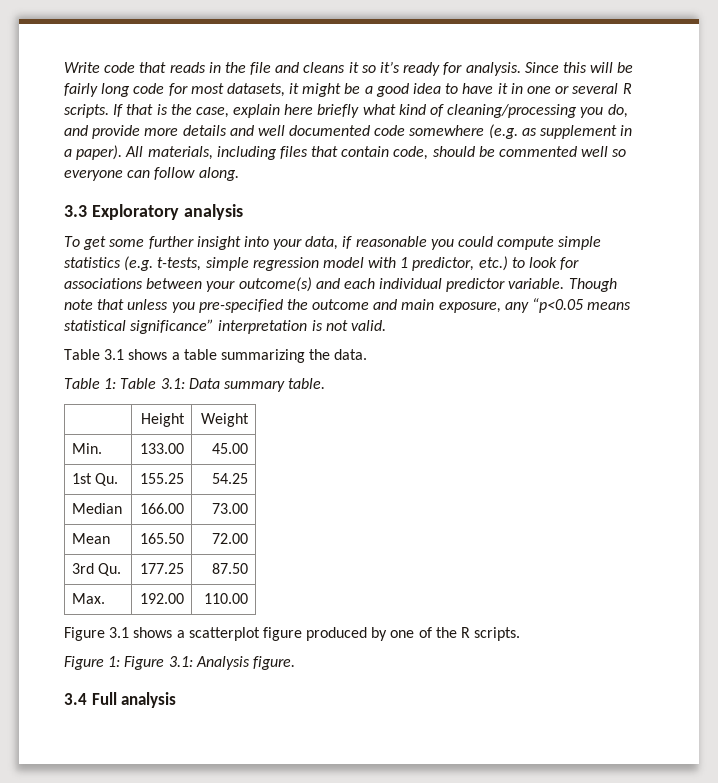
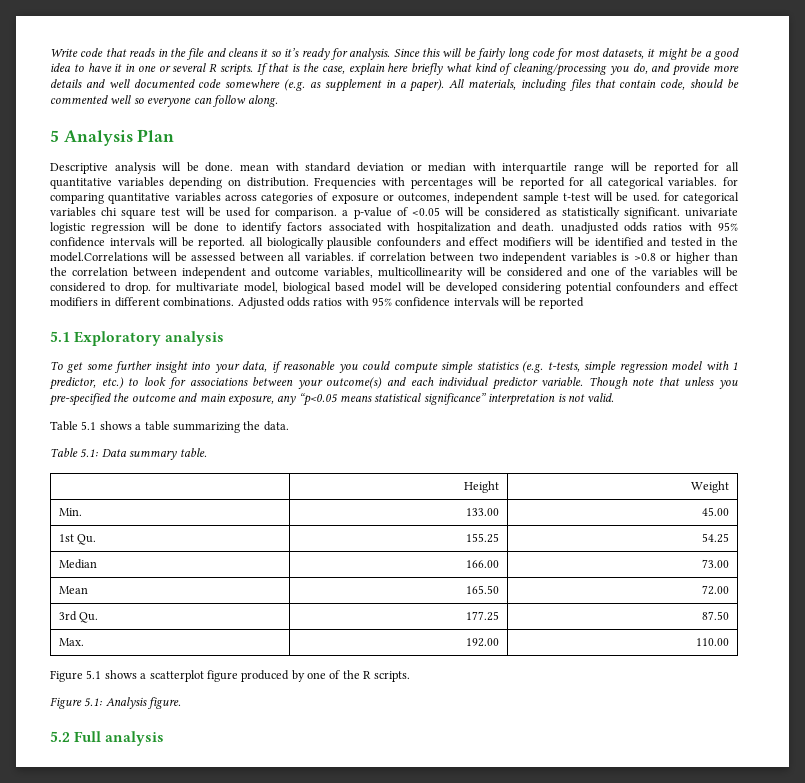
- 3.3 Exploratory analysis
+ 5 Analysis Plan
+ Descriptive analysis will be done. mean with standard deviation or median with interquartile range will be reported for all quantitative variables depending on distribution. Frequencies with percentages will be reported for all categorical variables. for comparing quantitative variables across categories of exposure or outcomes, independent sample t-test will be used. for categorical variables chi square test will be used for comparison. a p-value of <0.05 will be considered as statistically significant. univariate logistic regression will be done to identify factors associated with hospitalization and death. unadjusted odds ratios with 95% confidence intervals will be reported. all biologically plausible confounders and effect modifiers will be identified and tested in the model.Correlations will be assessed between all variables. if correlation between two independent variables is >0.8 or higher than the correlation between independent and outcome variables, multicollinearity will be considered and one of the variables will be considered to drop. for multivariate model, biological based model will be developed considering potential confounders and effect modifiers in different combinations. Adjusted odds ratios with 95% confidence intervals will be reported
+ 5.1 Exploratory analysis
- Table 3.1 shows a table summarizing the data.
+ Table 5.1 shows a table summarizing the data.
- Table 1: Table 3.1: Data summary table.
+ Table 5.1: Data summary table.
- Figure 3.1 shows a scatterplot figure produced by one of the R scripts.
+ Figure 5.1 shows a scatterplot figure produced by one of the R scripts.
- Figure 1: Figure 3.1: Analysis figure.
+ Figure 5.1: Analysis figure.
- 3.4 Full analysis
+ 5.2 Full analysis

